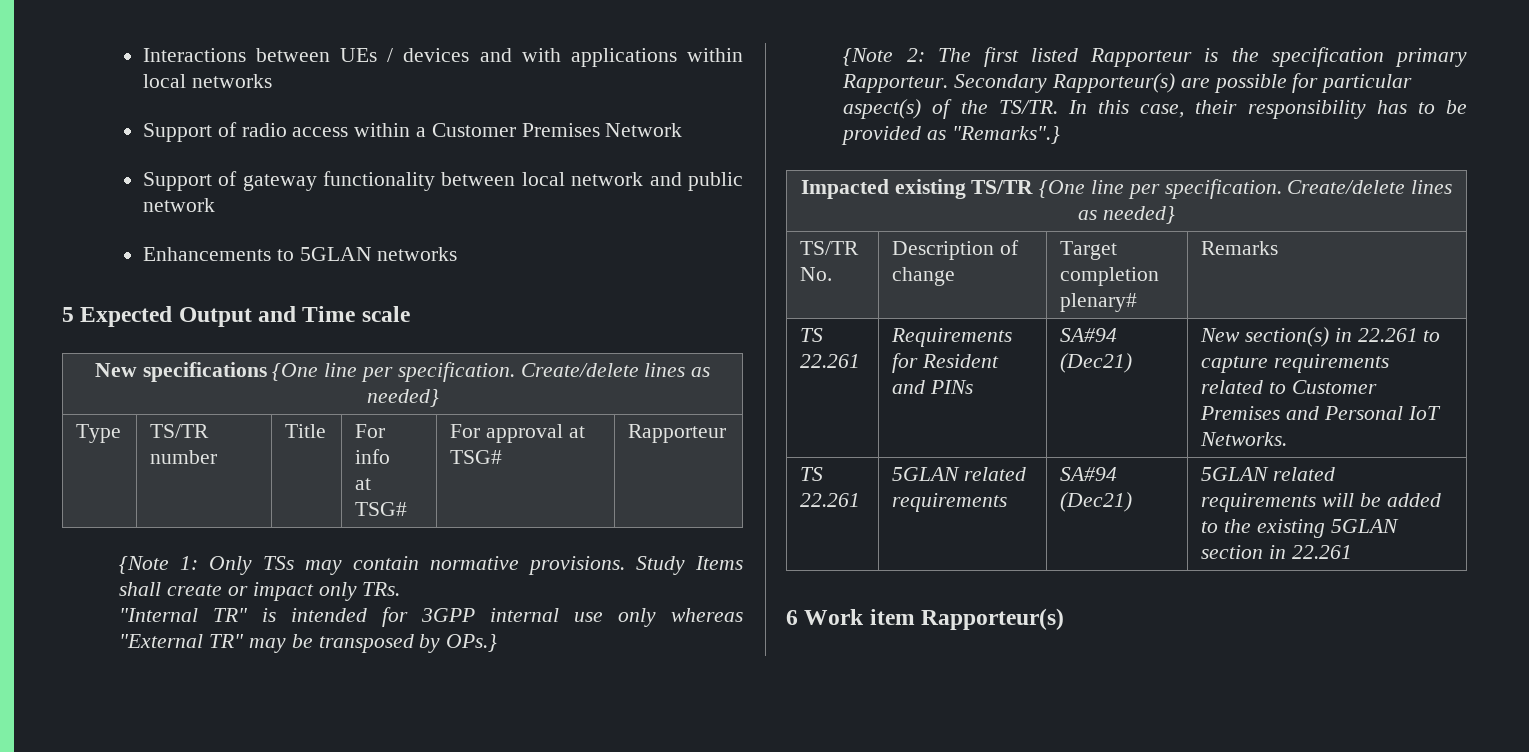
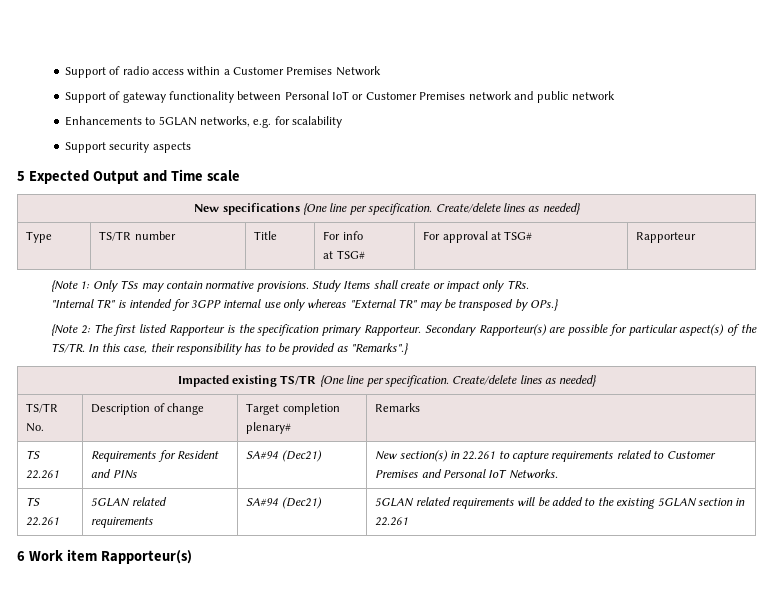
- Interactions between UEs / devices and with applications within local networks
- Support of gateway functionality between local network and public network
+ Support of gateway functionality between Personal IoT or Customer Premises network and public network
- Enhancements to 5GLAN networks
+ Enhancements to 5GLAN networks, e.g. for scalability
+ Support security aspects

